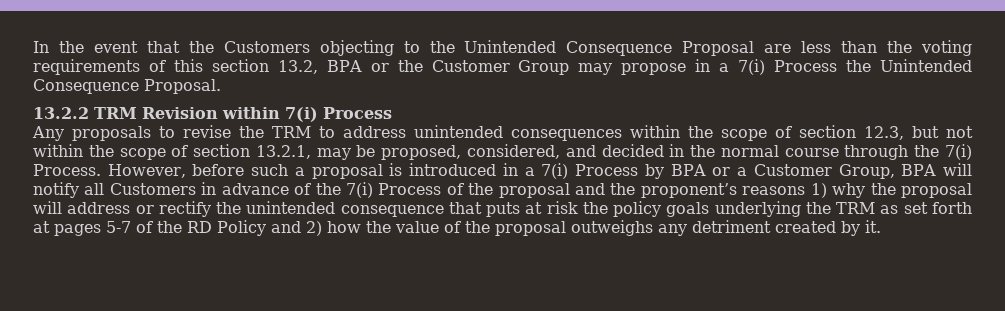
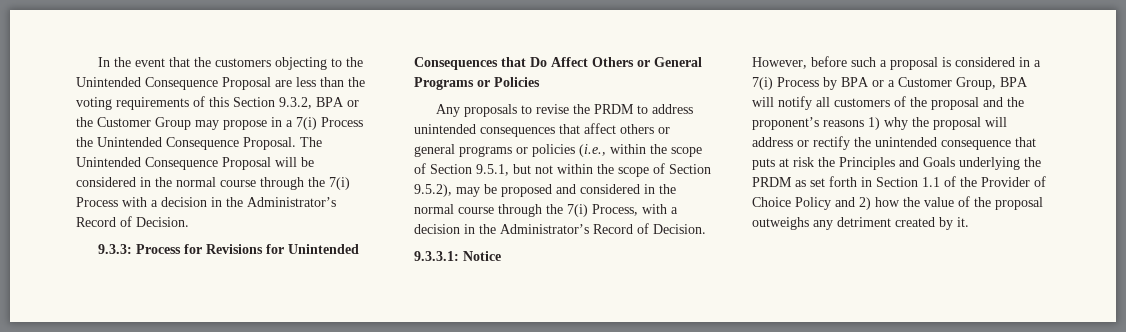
- In the event that the Customers objecting to the Unintended Consequence Proposal are less than the voting requirements of this section 13.2, BPA or the Customer Group may propose in a 7(i) Process the Unintended Consequence Proposal.
- 13.2.2 TRM Revision within 7(i) Process
- Any proposals to revise the TRM to address unintended consequences within the scope of section 12.3, but not within the scope of section 13.2.1, may be proposed, considered, and decided in the normal course through the 7(i) Process. However, before such a proposal is introduced in a 7(i) Process by BPA or a Customer Group, BPA will notify all Customers in advance of the 7(i) Process of the proposal and the proponent’s reasons 1) why the proposal will address or rectify the unintended consequence that puts at risk the policy goals underlying the TRM as set forth at pages 5-7 of the RD Policy and 2) how the value of the proposal outweighs any detriment created by it.
+ In the event that the customers objecting to the Unintended Consequence Proposal are less than the voting requirements of this Section 9.3.2, BPA or the Customer Group may propose in a 7(i) Process the Unintended Consequence Proposal. The Unintended Consequence Proposal will be considered in the normal course through the 7(i) Process with a decision in the Administrator’s Record of Decision.
+ 9.3.3: Process for Revisions for Unintended Consequences that Do Affect Others or General Programs or Policies
+ Any proposals to revise the PRDM to address unintended consequences that affect others or general programs or policies (i.e., within the scope of Section 9.5.1, but not within the scope of Section 9.5.2), may be proposed and considered in the normal course through the 7(i) Process, with a decision in the Administrator’s Record of Decision.
+ 9.3.3.1: Notice
+ However, before such a proposal is considered in a 7(i) Process by BPA or a Customer Group, BPA will notify all customers of the proposal and the proponent’s reasons 1) why the proposal will address or rectify the unintended consequence that puts at risk the Principles and Goals underlying the PRDM as set forth in Section 1.1 of the Provider of Choice Policy and 2) how the value of the proposal outweighs any detriment created by it.

